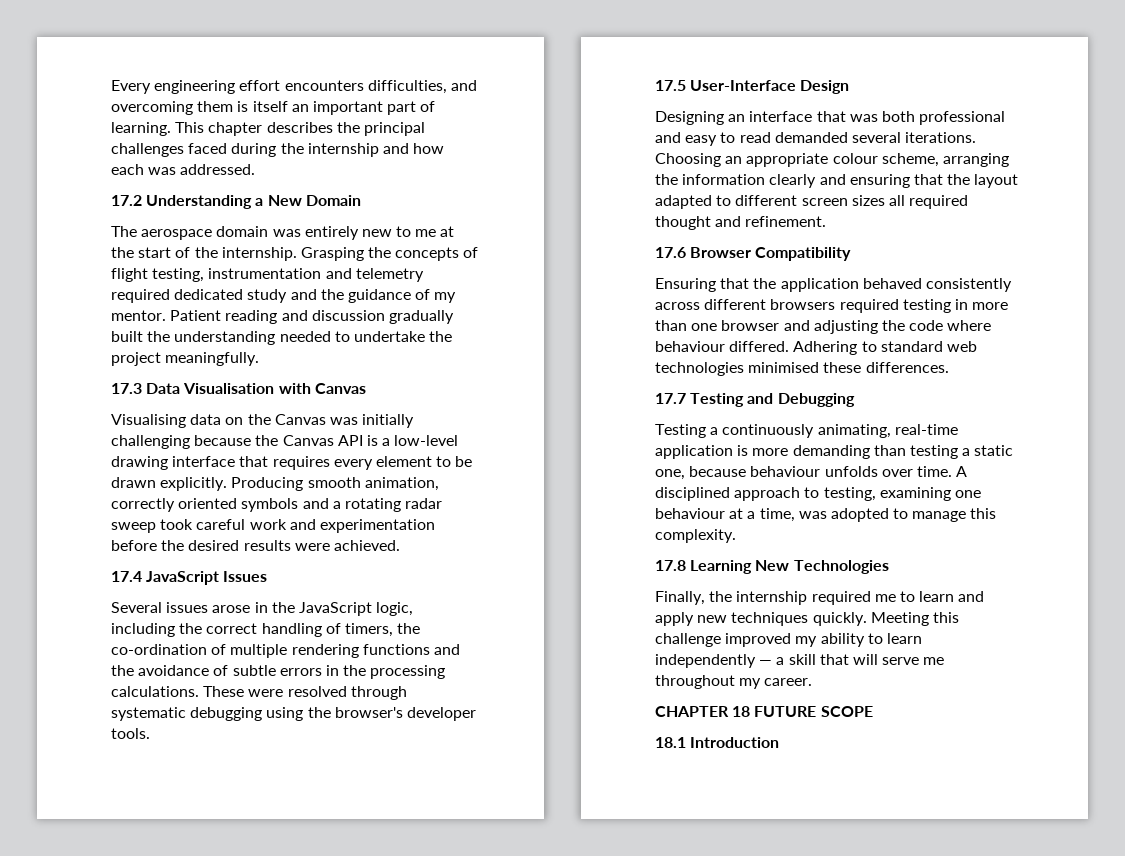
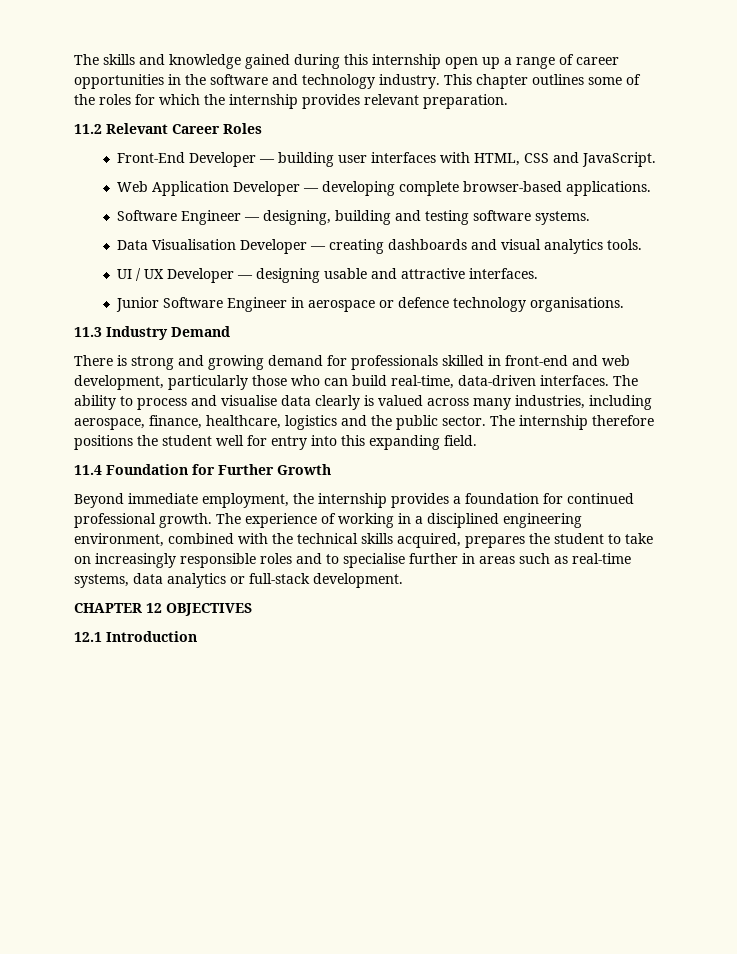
- Every engineering effort encounters difficulties, and overcoming them is itself an important part of learning. This chapter describes the principal challenges faced during the internship and how each was addressed.
- 17.2 Understanding a New Domain
- The aerospace domain was entirely new to me at the start of the internship. Grasping the concepts of flight testing, instrumentation and telemetry required dedicated study and the guidance of my mentor. Patient reading and discussion gradually built the understanding needed to undertake the project meaningfully.
- 17.3 Data Visualisation with Canvas
- Visualising data on the Canvas was initially challenging because the Canvas API is a low-level drawing interface that requires every element to be drawn explicitly. Producing smooth animation, correctly oriented symbols and a rotating radar sweep took careful work and experimentation before the desired results were achieved.
- 17.4 JavaScript Issues
- Several issues arose in the JavaScript logic, including the correct handling of timers, the co-ordination of multiple rendering functions and the avoidance of subtle errors in the processing calculations. These were resolved through systematic debugging using the browser's developer tools.
- 17.5 User-Interface Design
- Designing an interface that was both professional and easy to read demanded several iterations. Choosing an appropriate colour scheme, arranging the information clearly and ensuring that the layout adapted to different screen sizes all required thought and refinement.
- 17.6 Browser Compatibility
- Ensuring that the application behaved consistently across different browsers required testing in more than one browser and adjusting the code where behaviour differed. Adhering to standard web technologies minimised these differences.
- 17.7 Testing and Debugging
- Testing a continuously animating, real-time application is more demanding than testing a static one, because behaviour unfolds over time. A disciplined approach to testing, examining one behaviour at a time, was adopted to manage this complexity.
- 17.8 Learning New Technologies
- Finally, the internship required me to learn and apply new techniques quickly. Meeting this challenge improved my ability to learn independently — a skill that will serve me throughout my career.
- CHAPTER 18 FUTURE SCOPE
- 18.1 Introduction
+ The skills and knowledge gained during this internship open up a range of career opportunities in the software and technology industry. This chapter outlines some of the roles for which the internship provides relevant preparation.
+ 11.2 Relevant Career Roles
+ Front-End Developer — building user interfaces with HTML, CSS and JavaScript.
+ Web Application Developer — developing complete browser-based applications.
+ Software Engineer — designing, building and testing software systems.
+ Data Visualisation Developer — creating dashboards and visual analytics tools.
+ UI / UX Developer — designing usable and attractive interfaces.
+ Junior Software Engineer in aerospace or defence technology organisations.
+ 11.3 Industry Demand
+ There is strong and growing demand for professionals skilled in front-end and web development, particularly those who can build real-time, data-driven interfaces. The ability to process and visualise data clearly is valued across many industries, including aerospace, finance, healthcare, logistics and the public sector. The internship therefore positions the student well for entry into this expanding field.
+ 11.4 Foundation for Further Growth
+ Beyond immediate employment, the internship provides a foundation for continued professional growth. The experience of working in a disciplined engineering environment, combined with the technical skills acquired, prepares the student to take on increasingly responsible roles and to specialise further in areas such as real-time systems, data analytics or full-stack development.
+ CHAPTER 12 OBJECTIVES
+ 12.1 Introduction

